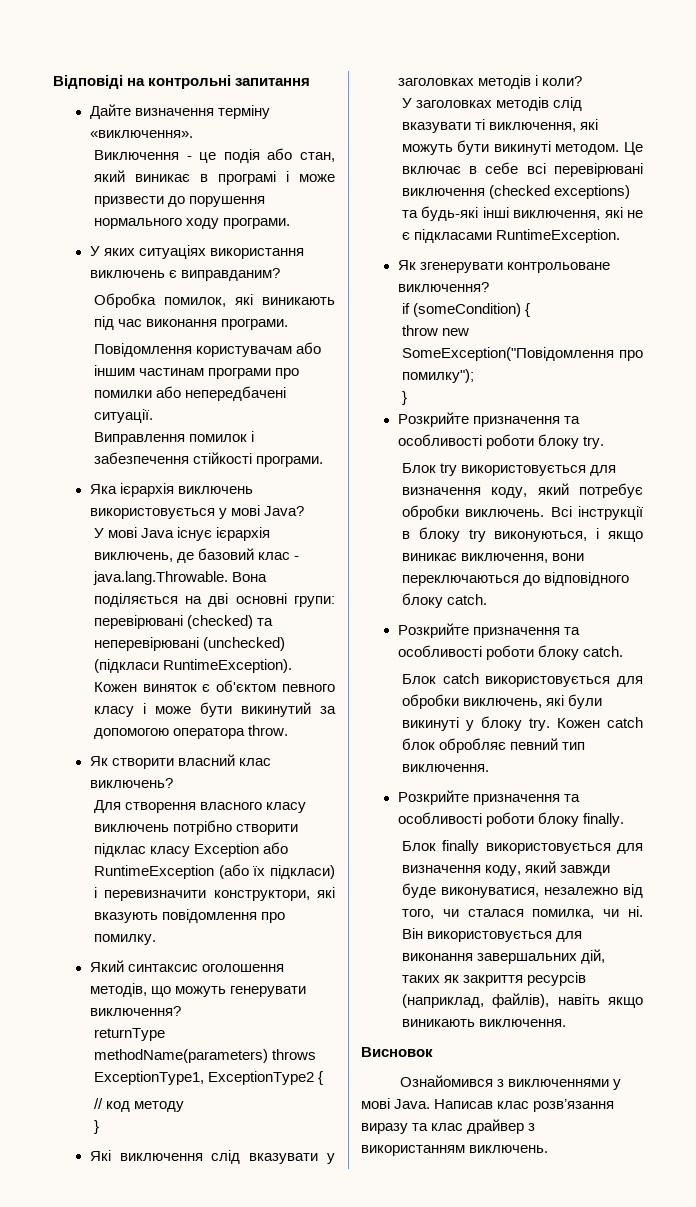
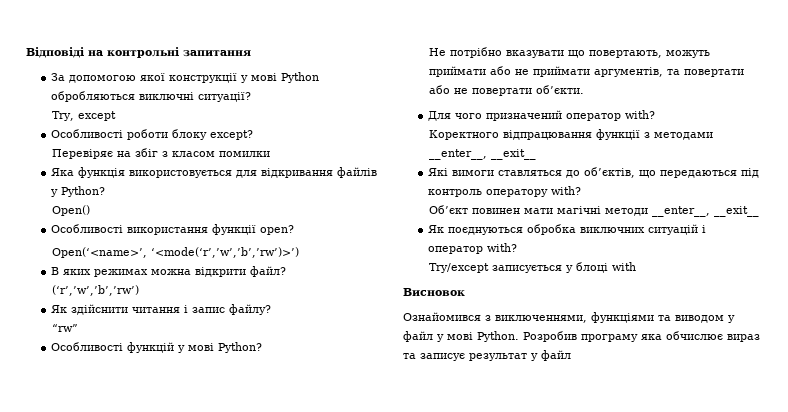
- Дайте визначення терміну «виключення».
- Виключення - це подія або стан, який виникає в програмі і може призвести до порушення нормального ходу програми.
- У яких ситуаціях використання виключень є виправданим?
- Обробка помилок, які виникають під час виконання програми.
- Повідомлення користувачам або іншим частинам програми про помилки або непередбачені ситуації.
- Виправлення помилок і забезпечення стійкості програми.
- Яка ієрархія виключень використовується у мові Java?
- У мові Java існує ієрархія виключень, де базовий клас - java.lang.Throwable. Вона поділяється на дві основні групи: перевірювані (checked) та неперевірювані (unchecked) (підкласи RuntimeException). Кожен виняток є об'єктом певного класу і може бути викинутий за допомогою оператора throw.
- Як створити власний клас виключень?
- Для створення власного класу виключень потрібно створити підклас класу Exception або RuntimeException (або їх підкласи) і перевизначити конструктори, які вказують повідомлення про помилку.
- Який синтаксис оголошення методів, що можуть генерувати виключення?
- returnType methodName(parameters) throws ExceptionType1, ExceptionType2 {
- // код методу
- }
- Які виключення слід вказувати у заголовках методів і коли?
- У заголовках методів слід вказувати ті виключення, які можуть бути викинуті методом. Це включає в себе всі перевірювані виключення (checked exceptions) та будь-які інші виключення, які не є підкласами RuntimeException.
- Як згенерувати контрольоване виключення?
- if (someCondition) {
- throw new SomeException("Повідомлення про помилку");
- }
- Розкрийте призначення та особливості роботи блоку try.
- Блок try використовується для визначення коду, який потребує обробки виключень. Всі інструкції в блоку try виконуються, і якщо виникає виключення, вони переключаються до відповідного блоку catch.
- Розкрийте призначення та особливості роботи блоку catch.
- Блок catch використовується для обробки виключень, які були викинуті у блоку try. Кожен catch блок обробляє певний тип виключення.
- Розкрийте призначення та особливості роботи блоку finally.
- Блок finally використовується для визначення коду, який завжди буде виконуватися, незалежно від того, чи сталася помилка, чи ні. Він використовується для виконання завершальних дій, таких як закриття ресурсів (наприклад, файлів), навіть якщо виникають виключення.
+ За допомогою якої конструкції у мові Python обробляються виключні ситуації?
+ Try, except
+ Особливості роботи блоку except?
+ Перевіряє на збіг з класом помилки
+ Яка функція використовується для відкривання файлів у Python?
+ Open()
+ Особливості використання функції open?
+ Open(‘<name>’, ‘<mode(‘r’,’w’,’b’,’rw’)>’)
+ В яких режимах можна відкрити файл?
+ (‘r’,’w’,’b’,’rw’)
+ Як здійснити читання і запис файлу?
+ “rw”
+ Особливості функцій у мові Python?
+ Не потрібно вказувати що повертають, можуть приймати або не приймати аргументів, та повертати або не повертати об’єкти.
+ Для чого призначений оператор with?
+ Коректного відпрацювання функції з методами __enter__, __exit__
+ Які вимоги ставляться до об’єктів, що передаються під контроль оператору with?
+ Об’єкт повинен мати магічні методи __enter__, __exit__
+ Як поєднуються обробка виключних ситуацій і оператор with?
+ Try/except записується у блоці with
  Висновок
- Ознайомився з виключеннями у мові Java. Написав клас розв’язання виразу та клас драйвер з використанням виключень.
+ Ознайомився з виключеннями, функціями та виводом у файл у мові Python. Розробив програму яка обчислює вираз та записує результат у файл

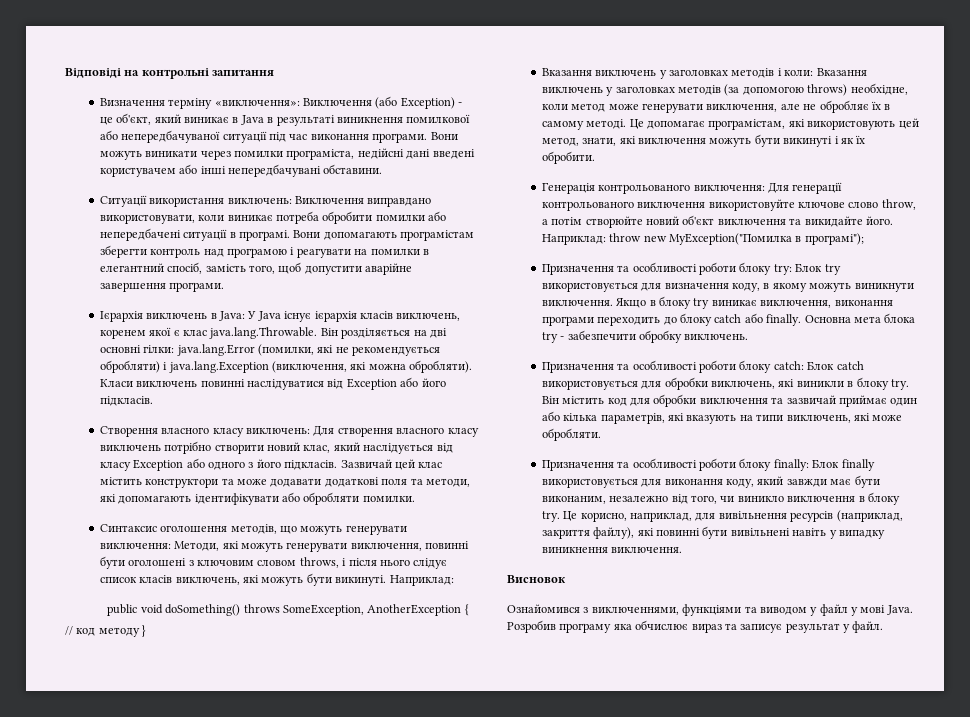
- За допомогою якої конструкції у мові Python обробляються виключні ситуації?
- Try, except
- Особливості роботи блоку except?
- Перевіряє на збіг з класом помилки
- Яка функція використовується для відкривання файлів у Python?
- Open()
- Особливості використання функції open?
- Open(‘<name>’, ‘<mode(‘r’,’w’,’b’,’rw’)>’)
- В яких режимах можна відкрити файл?
- (‘r’,’w’,’b’,’rw’)
- Як здійснити читання і запис файлу?
- “rw”
- Особливості функцій у мові Python?
- Не потрібно вказувати що повертають, можуть приймати або не приймати аргументів, та повертати або не повертати об’єкти.
- Для чого призначений оператор with?
- Коректного відпрацювання функції з методами __enter__, __exit__
- Які вимоги ставляться до об’єктів, що передаються під контроль оператору with?
- Об’єкт повинен мати магічні методи __enter__, __exit__
- Як поєднуються обробка виключних ситуацій і оператор with?
- Try/except записується у блоці with
+ Визначення терміну «виключення»: Виключення (або Exception) - це об'єкт, який виникає в Java в результаті виникнення помилкової або непередбачуваної ситуації під час виконання програми. Вони можуть виникати через помилки програміста, недійсні дані введені користувачем або інші непередбачувані обставини.
+ Ситуації використання виключень: Виключення виправдано використовувати, коли виникає потреба обробити помилки або непередбачені ситуації в програмі. Вони допомагають програмістам зберегти контроль над програмою і реагувати на помилки в елегантний спосіб, замість того, щоб допустити аварійне завершення програми.
+ Ієрархія виключень в Java: У Java існує ієрархія класів виключень, коренем якої є клас java.lang.Throwable. Він розділяється на дві основні гілки: java.lang.Error (помилки, які не рекомендується обробляти) і java.lang.Exception (виключення, які можна обробляти). Класи виключень повинні наслідуватися від Exception або його підкласів.
+ Створення власного класу виключень: Для створення власного класу виключень потрібно створити новий клас, який наслідується від класу Exception або одного з його підкласів. Зазвичай цей клас містить конструктори та може додавати додаткові поля та методи, які допомагають ідентифікувати або обробляти помилки.
+ Синтаксис оголошення методів, що можуть генерувати виключення: Методи, які можуть генерувати виключення, повинні бути оголошені з ключовим словом throws, і після нього слідує список класів виключень, які можуть бути викинуті. Наприклад:
+ public void doSomething() throws SomeException, AnotherException {
+ // код методу }
+ Вказання виключень у заголовках методів і коли: Вказання виключень у заголовках методів (за допомогою throws) необхідне, коли метод може генерувати виключення, але не обробляє їх в самому методі. Це допомагає програмістам, які використовують цей метод, знати, які виключення можуть бути викинуті і як їх обробити.
+ Генерація контрольованого виключення: Для генерації контрольованого виключення використовуйте ключове слово throw, а потім створюйте новий об'єкт виключення та викидайте його. Наприклад: throw new MyException("Помилка в програмі");
+ Призначення та особливості роботи блоку try: Блок try використовується для визначення коду, в якому можуть виникнути виключення. Якщо в блоку try виникає виключення, виконання програми переходить до блоку catch або finally. Основна мета блока try - забезпечити обробку виключень.
+ Призначення та особливості роботи блоку catch: Блок catch використовується для обробки виключень, які виникли в блоку try. Він містить код для обробки виключення та зазвичай приймає один або кілька параметрів, які вказують на типи виключень, які може обробляти.
+ Призначення та особливості роботи блоку finally: Блок finally використовується для виконання коду, який завжди має бути виконаним, незалежно від того, чи виникло виключення в блоку try. Це корисно, наприклад, для вивільнення ресурсів (наприклад, закриття файлу), які повинні бути вивільнені навіть у випадку виникнення виключення.
- Ознайомився з виключеннями, функціями та виводом у файл у мові Python.
+ Ознайомився з виключеннями, функціями та виводом у файл у мові Java.
- Розробив програму яка обчислює вираз та записує результат у файл
+ Розробив програму яка обчислює вираз та записує результат у файл.

